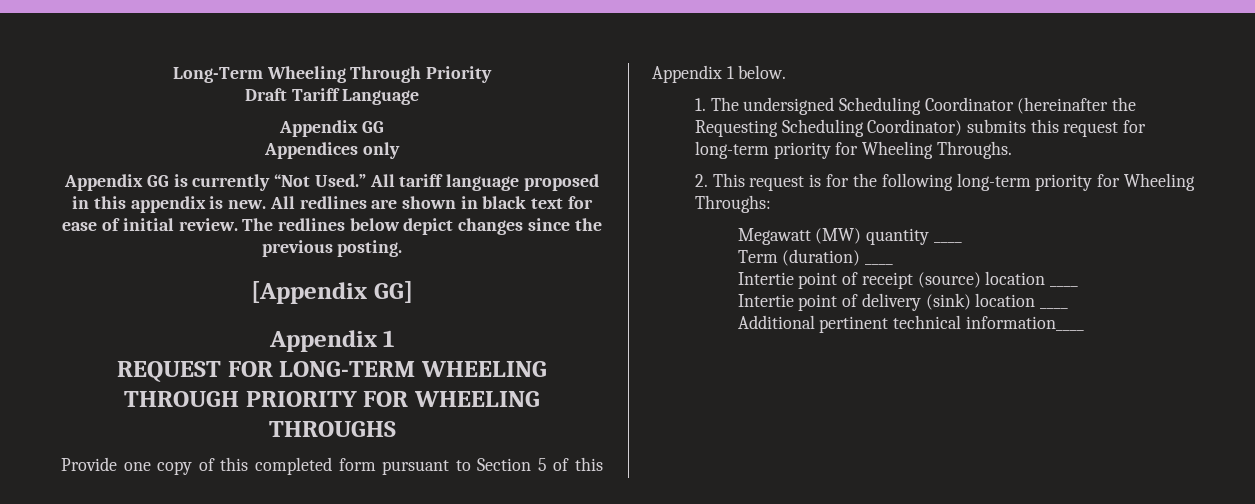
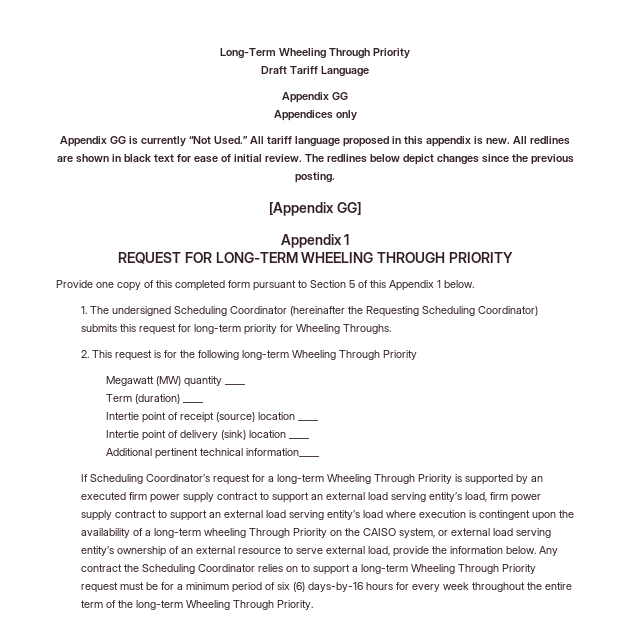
- REQUEST FOR LONG-TERM WHEELING THROUGH PRIORITY FOR WHEELING THROUGHS
+ REQUEST FOR LONG-TERM WHEELING THROUGH PRIORITY
- 2. This request is for the following long-term priority for Wheeling Throughs:
+ 2. This request is for the following long-term Wheeling Through Priority
+ If Scheduling Coordinator’s request for a long-term Wheeling Through Priority is supported by an executed firm power supply contract to support an external load serving entity’s load, firm power supply contract to support an external load serving entity’s load where execution is contingent upon the availability of a long-term wheeling Through Priority on the CAISO system, or external load serving entity’s ownership of an external resource to serve external load, provide the information below. Any contract the Scheduling Coordinator relies on to support a long-term Wheeling Through Priority request must be for a minimum period of six (6) days-by-16 hours for every week throughout the entire term of the long-term Wheeling Through Priority.

